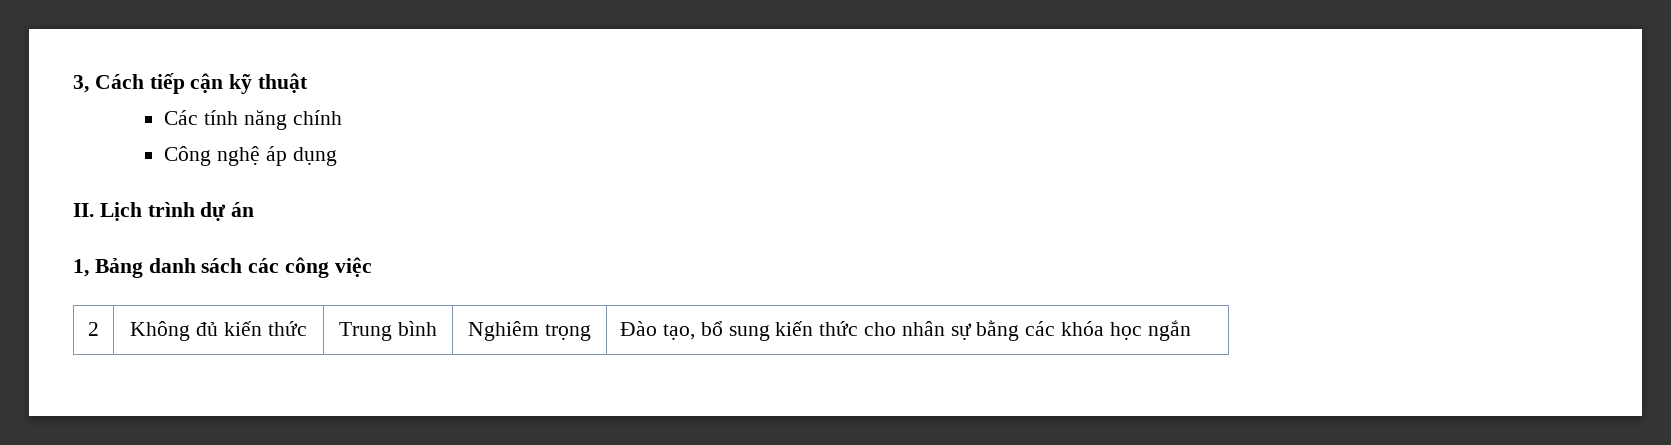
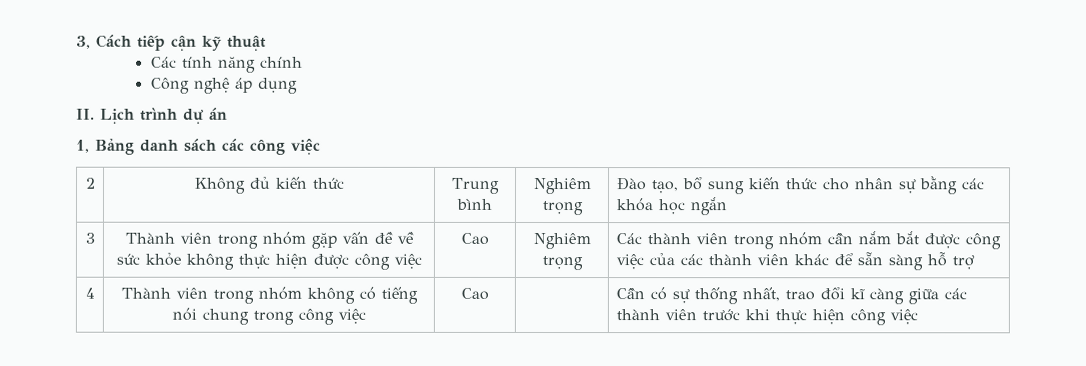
+ 3 | Thành viên trong nhóm gặp vấn đề về sức khỏe không thực hiện được công việc | Cao | Nghiêm trọng | Các thành viên trong nhóm cần nắm bắt được công việc của các thành viên khác để sẵn sàng hỗ trợ
+ 4 | Thành viên trong nhóm không có tiếng nói chung trong công việc | Cao | | Cần có sự thống nhất, trao đổi kĩ càng giữa các thành viên trước khi thực hiện công việc

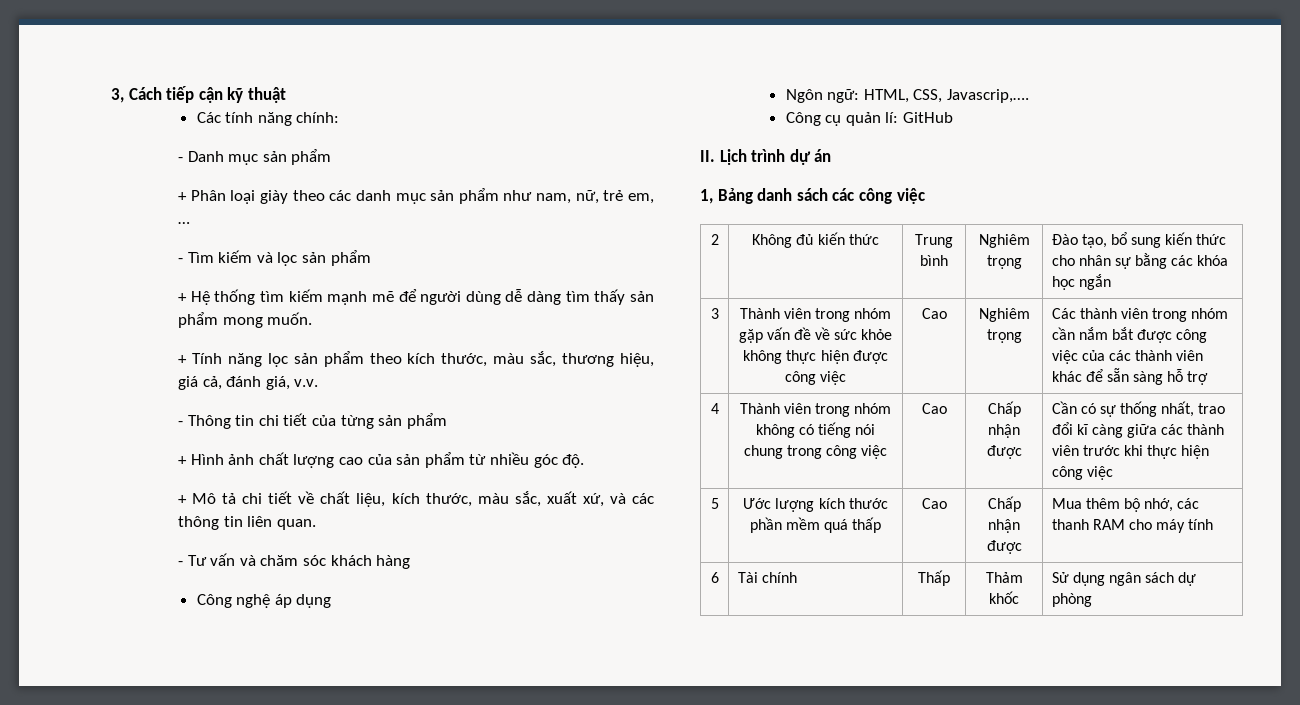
- Các tính năng chính
+ Các tính năng chính:
+ - Danh mục sản phẩm
+ + Phân loại giày theo các danh mục sản phẩm như nam, nữ, trẻ em, …
+ - Tìm kiếm và lọc sản phẩm
+ + Hệ thống tìm kiếm mạnh mẽ để người dùng dễ dàng tìm thấy sản phẩm mong muốn.
+ + Tính năng lọc sản phẩm theo kích thước, màu sắc, thương hiệu, giá cả, đánh giá, v.v.
+ - Thông tin chi tiết của từng sản phẩm
+ + Hình ảnh chất lượng cao của sản phẩm từ nhiều góc độ.
+ + Mô tả chi tiết về chất liệu, kích thước, màu sắc, xuất xứ, và các thông tin liên quan.
+ - Tư vấn và chăm sóc khách hàng
  Công nghệ áp dụng
+ Ngôn ngữ: HTML, CSS, Javascrip,….
+ Công cụ quản lí: GitHub
- 4 | Thành viên trong nhóm không có tiếng nói chung trong công việc | Cao | | Cần có sự thống nhất, trao đổi kĩ càng giữa các thành viên trước khi thực hiện công việc
+ 4 | Thành viên trong nhóm không có tiếng nói chung trong công việc | Cao | Chấp nhận được | Cần có sự thống nhất, trao đổi kĩ càng giữa các thành viên trước khi thực hiện công việc
+ 5 | Ước lượng kích thước phần mềm quá thấp | Cao | Chấp nhận được | Mua thêm bộ nhớ, các thanh RAM cho máy tính
+ 6 | Tài chính | Thấp | Thảm khốc | Sử dụng ngân sách dự phòng

